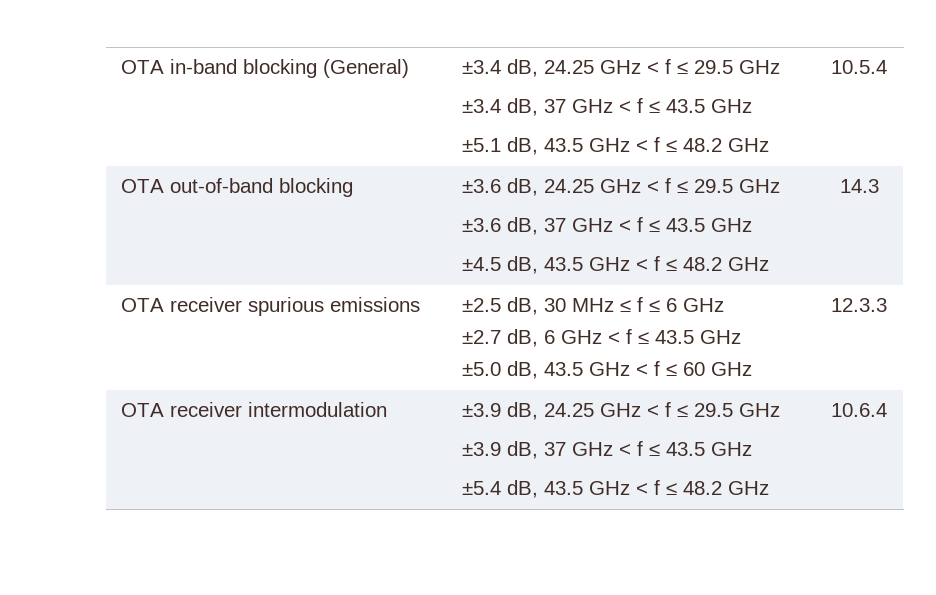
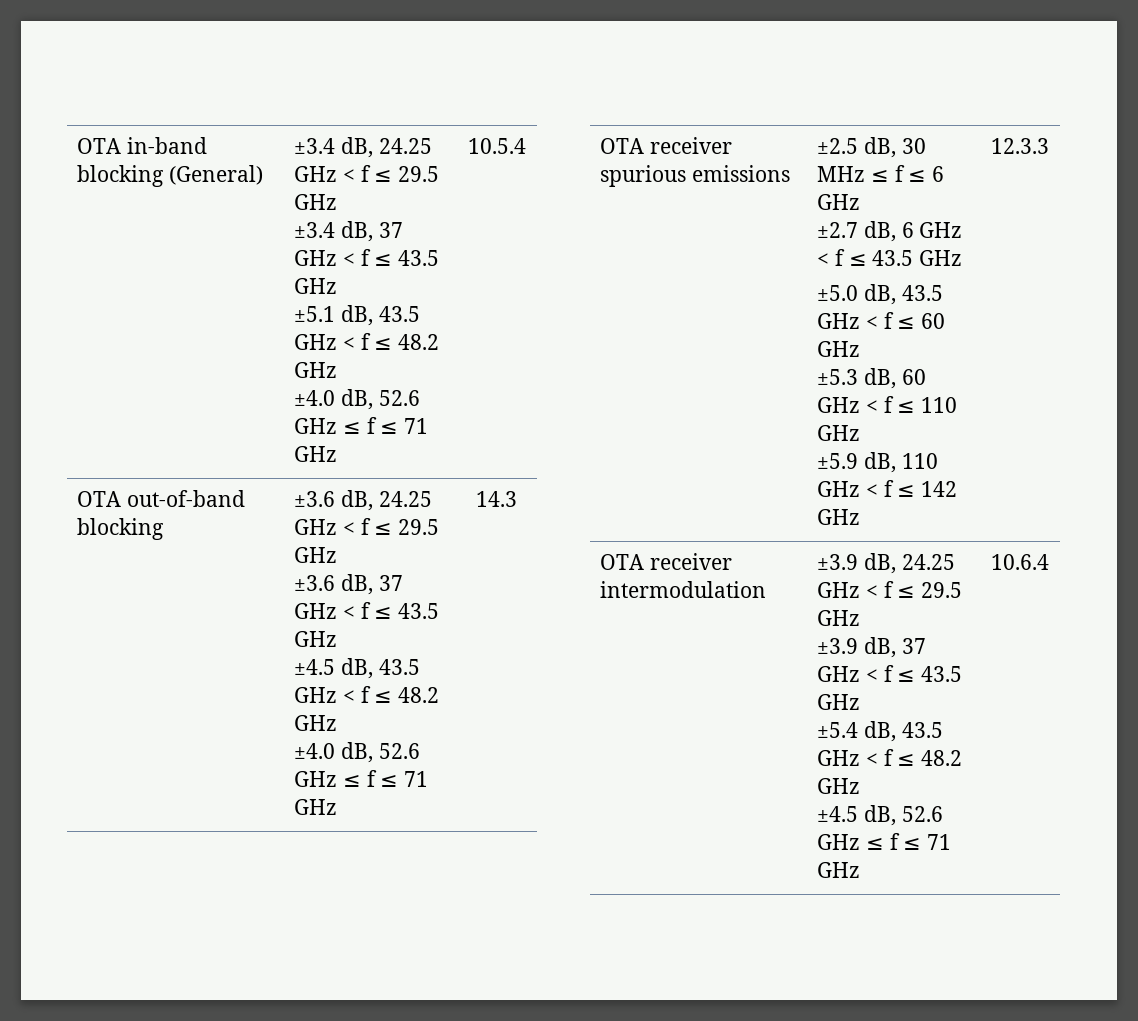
  ±5.1 dB, 43.5 GHz < f ≤ 48.2 GHz
+ ±4.0 dB, 52.6 GHz ≤ f ≤ 71 GHz
  OTA out-of-band blocking | ±3.6 dB, 24.25 GHz < f ≤ 29.5 GHz
  ±3.6 dB, 37 GHz < f ≤ 43.5 GHz
- ±4.5 dB, 43.5 GHz < f ≤ 48.2 GHz | 14.3
+ ±4.5 dB, 43.5 GHz < f ≤ 48.2 GHz
+ ±4.0 dB, 52.6 GHz ≤ f ≤ 71 GHz | 14.3
+ ±5.3 dB, 60 GHz < f ≤ 110 GHz
+ ±5.9 dB, 110 GHz < f ≤ 142 GHz
  OTA receiver intermodulation | ±3.9 dB, 24.25 GHz < f ≤ 29.5 GHz
  ±3.9 dB, 37 GHz < f ≤ 43.5 GHz
- ±5.4 dB, 43.5 GHz < f ≤ 48.2 GHz | 10.6.4
+ ±5.4 dB, 43.5 GHz < f ≤ 48.2 GHz
+ ±4.5 dB, 52.6 GHz ≤ f ≤ 71 GHz | 10.6.4

